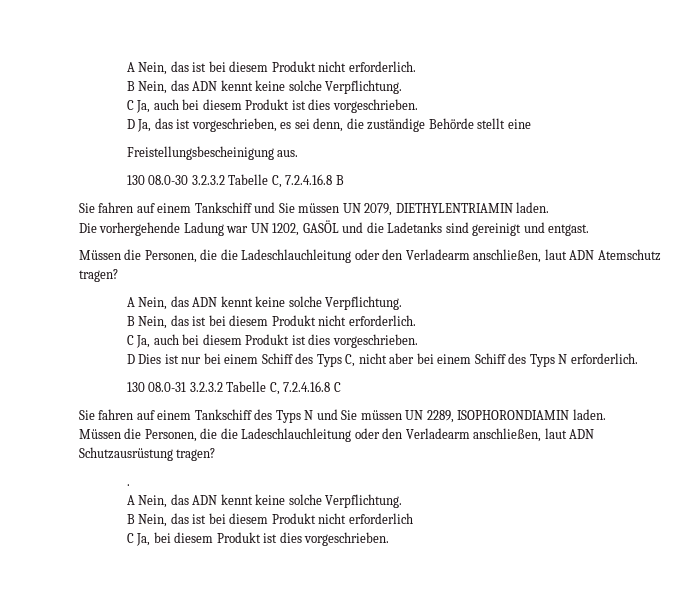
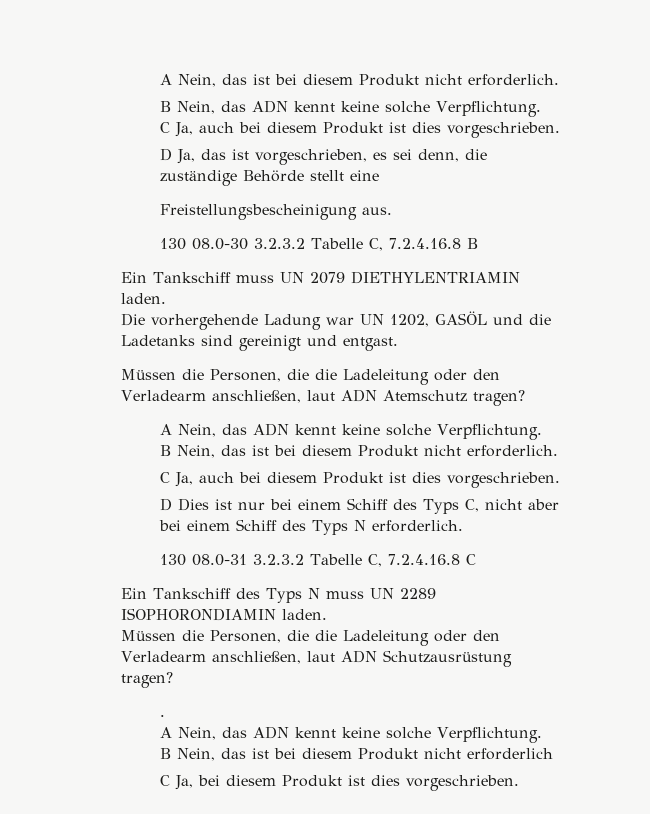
- Sie fahren auf einem Tankschiff und Sie müssen UN 2079, DIETHYLENTRIAMIN laden.
+ Ein Tankschiff muss UN 2079 DIETHYLENTRIAMIN laden.
- Müssen die Personen, die die Ladeschlauchleitung oder den Verladearm anschließen, laut ADN Atemschutz tragen?
+ Müssen die Personen, die die Ladeleitung oder den Verladearm anschließen, laut ADN Atemschutz tragen?
- Sie fahren auf einem Tankschiff des Typs N und Sie müssen UN 2289, ISOPHORONDIAMIN laden.
+ Ein Tankschiff des Typs N muss UN 2289 ISOPHORONDIAMIN laden.
- Müssen die Personen, die die Ladeschlauchleitung oder den Verladearm anschließen, laut ADN Schutzausrüstung tragen?
+ Müssen die Personen, die die Ladeleitung oder den Verladearm anschließen, laut ADN Schutzausrüstung tragen?

